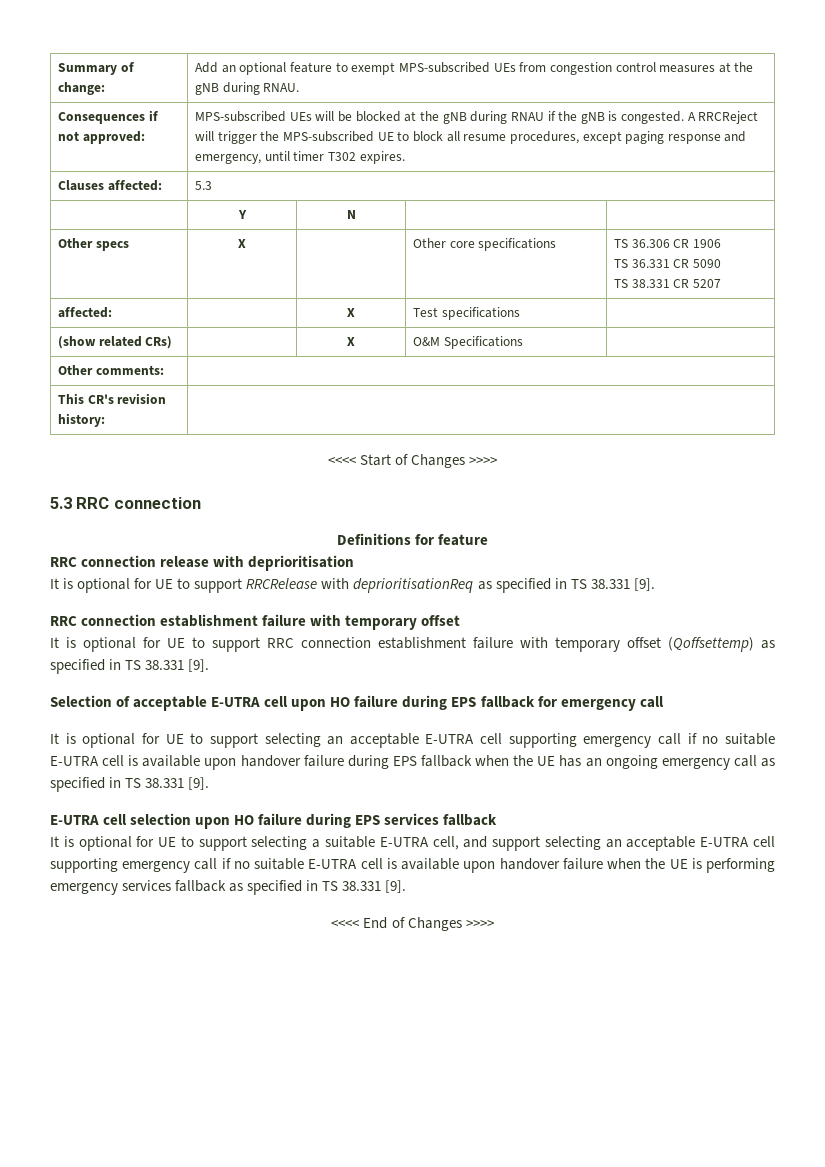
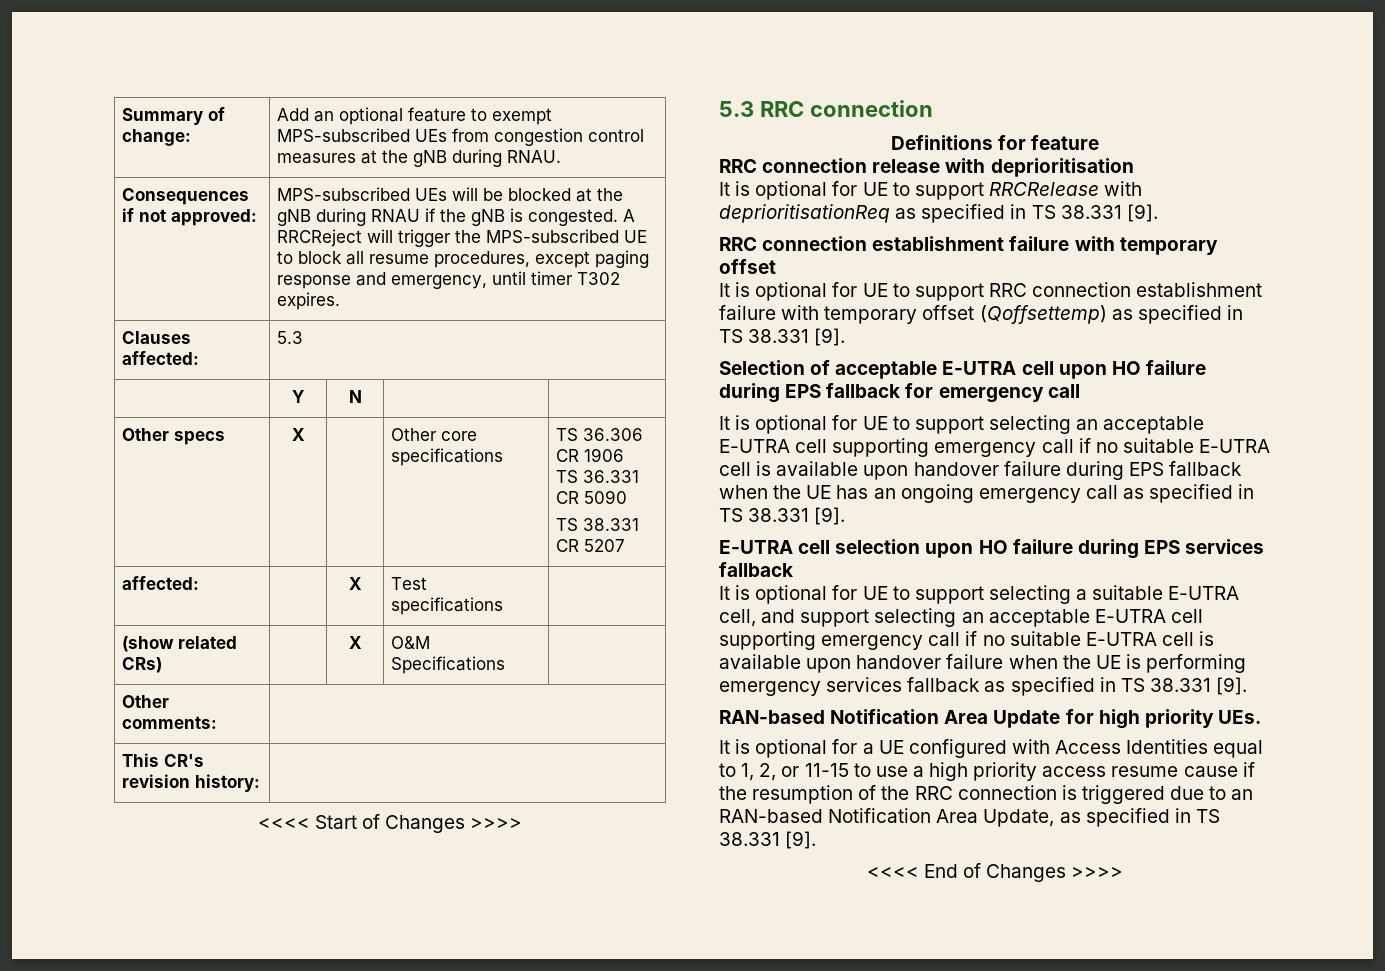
+ RAN-based Notification Area Update for high priority UEs.
+ It is optional for a UE configured with Access Identities equal to 1, 2, or 11-15 to use a high priority access resume cause if the resumption of the RRC connection is triggered due to an RAN-based Notification Area Update, as specified in TS 38.331 [9].

